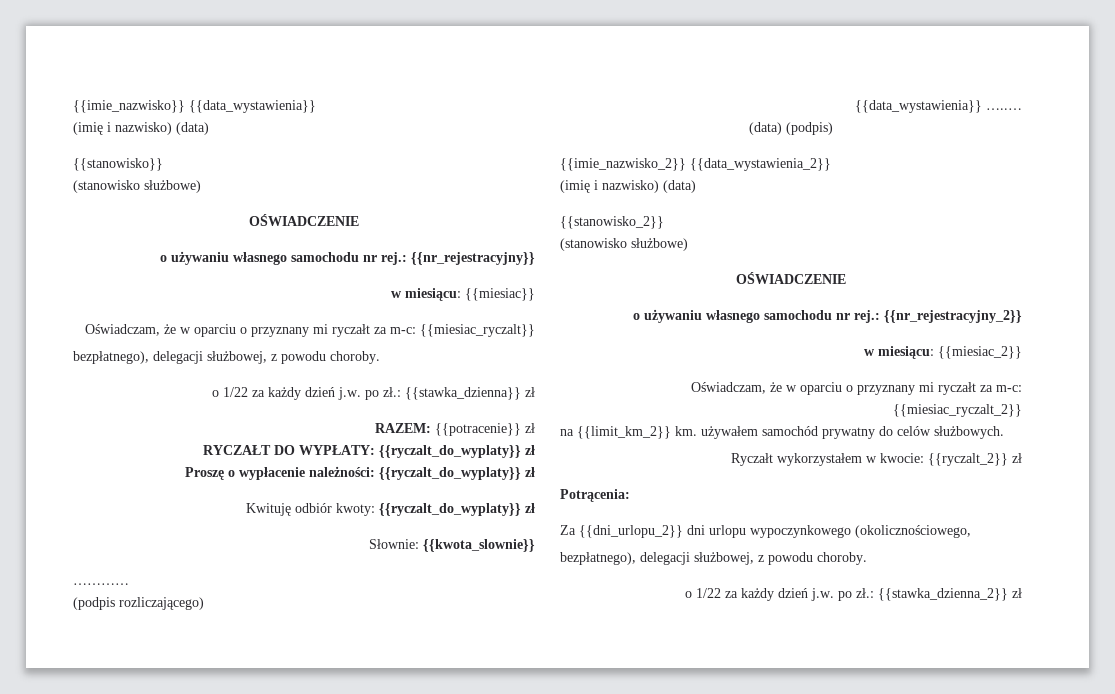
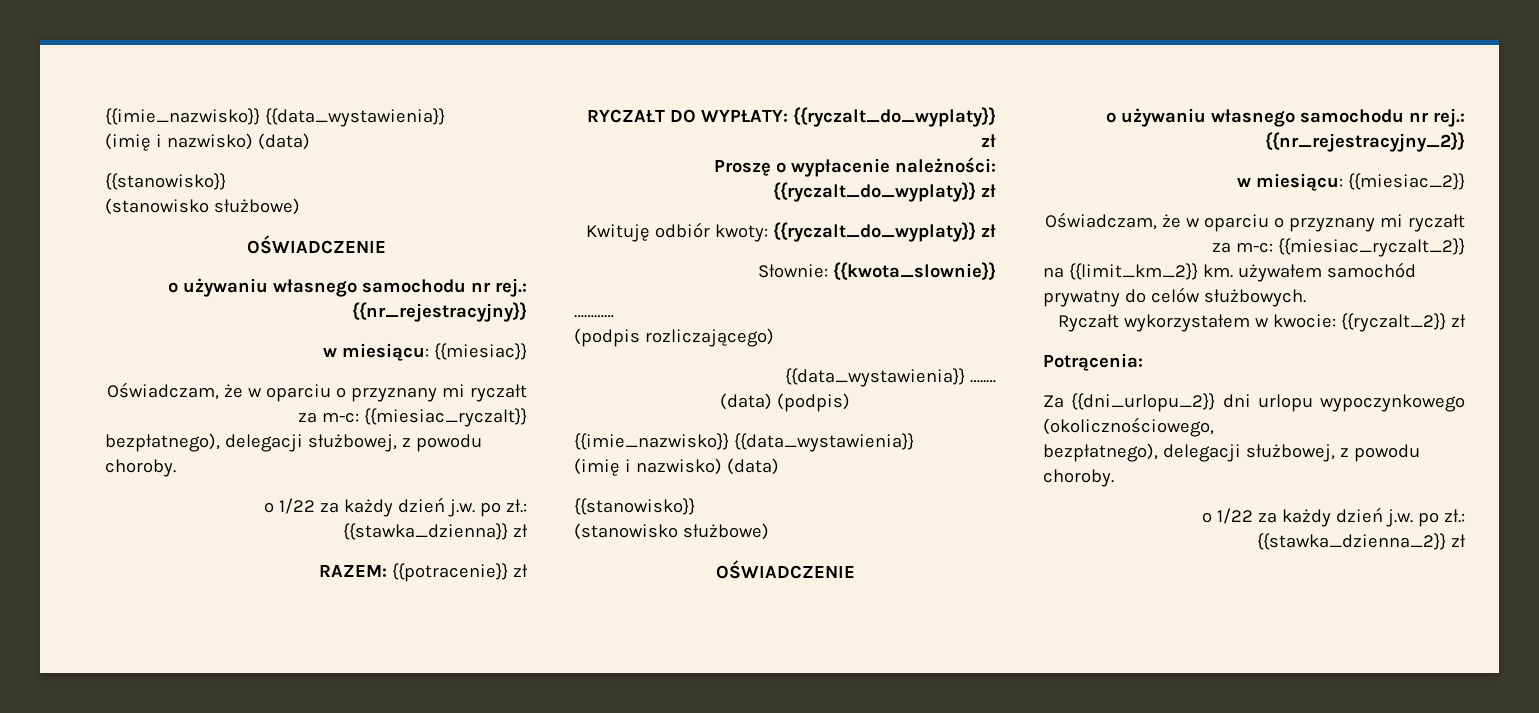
  (data) (podpis)
- {{imie_nazwisko_2}} {{data_wystawienia_2}}
+ {{imie_nazwisko}} {{data_wystawienia}}
  (imię i nazwisko) (data)
- {{stanowisko_2}}
+ {{stanowisko}}

